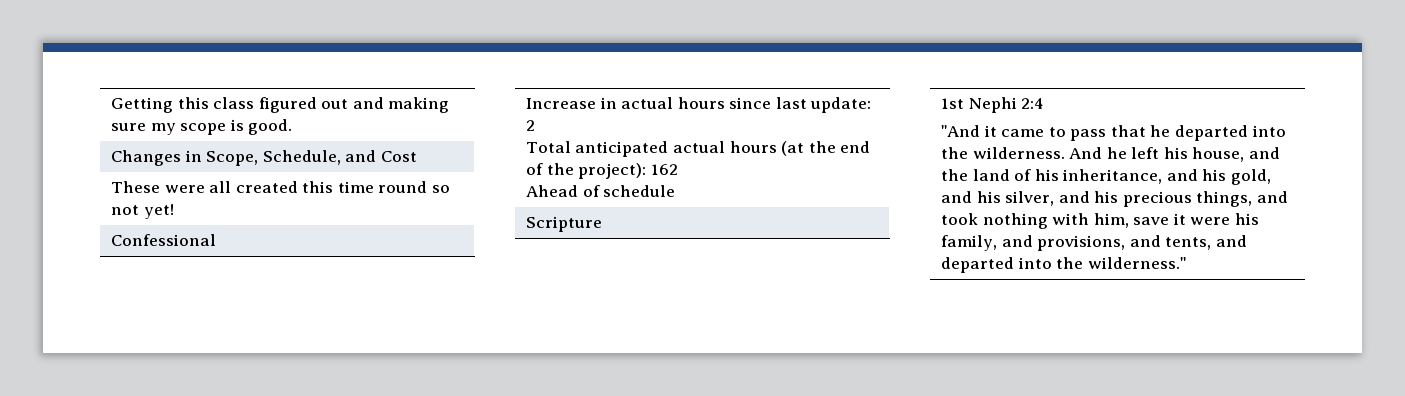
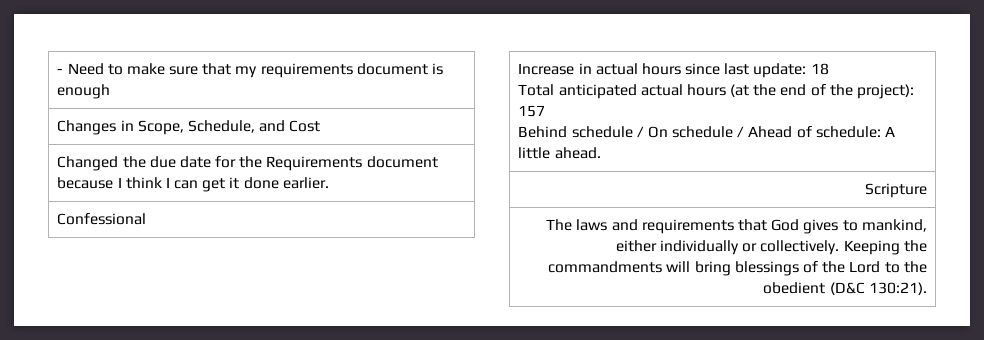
- Getting this class figured out and making sure my scope is good.
+ - Need to make sure that my requirements document is enough
- These were all created this time round so not yet!
+ Changed the due date for the Requirements document because I think I can get it done earlier.
- Increase in actual hours since last update: 2
- Total anticipated actual hours (at the end of the project): 162
- Ahead of schedule
+ Increase in actual hours since last update: 18
+ Total anticipated actual hours (at the end of the project): 157
+ Behind schedule / On schedule / Ahead of schedule: A little ahead.
  Scripture
- 1st Nephi 2:4
- "And it came to pass that he departed into the wilderness. And he left his house, and the land of his inheritance, and his gold, and his silver, and his precious things, and took nothing with him, save it were his family, and provisions, and tents, and departed into the wilderness."
+ The laws and requirements that God gives to mankind, either individually or collectively. Keeping the commandments will bring blessings of the Lord to the obedient (D&C 130:21).

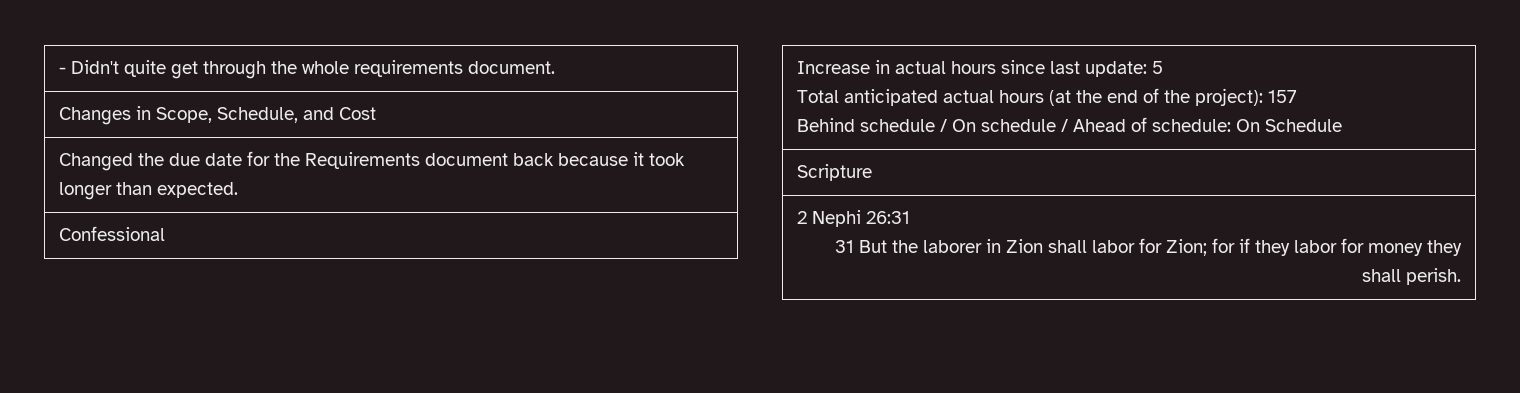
- - Need to make sure that my requirements document is enough
+ - Didn't quite get through the whole requirements document.
- Changed the due date for the Requirements document because I think I can get it done earlier.
+ Changed the due date for the Requirements document back because it took longer than expected.
- Increase in actual hours since last update: 18
+ Increase in actual hours since last update: 5
  Total anticipated actual hours (at the end of the project): 157
- Behind schedule / On schedule / Ahead of schedule: A little ahead.
+ Behind schedule / On schedule / Ahead of schedule: On Schedule
  Scripture
- The laws and requirements that God gives to mankind, either individually or collectively. Keeping the commandments will bring blessings of the Lord to the obedient (D&C 130:21).
+ 2 Nephi 26:31
+ 31 But the laborer in Zion shall labor for Zion; for if they labor for money they shall perish.

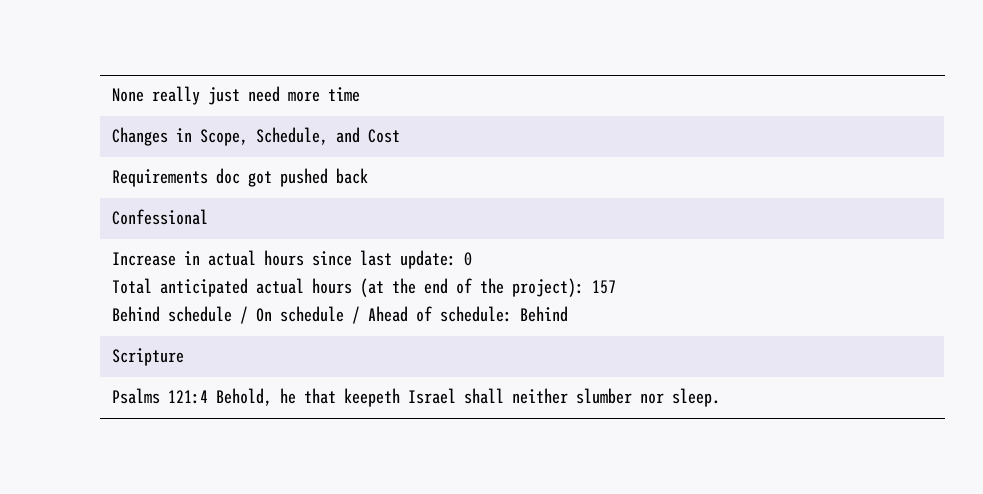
- - Didn't quite get through the whole requirements document.
+ None really just need more time
- Changed the due date for the Requirements document back because it took longer than expected.
+ Requirements doc got pushed back
- Increase in actual hours since last update: 5
+ Increase in actual hours since last update: 0
  Total anticipated actual hours (at the end of the project): 157
- Behind schedule / On schedule / Ahead of schedule: On Schedule
+ Behind schedule / On schedule / Ahead of schedule: Behind
- 2 Nephi 26:31
- 31 But the laborer in Zion shall labor for Zion; for if they labor for money they shall perish.
+ Psalms 121:4 Behold, he that keepeth Israel shall neither slumber nor sleep.

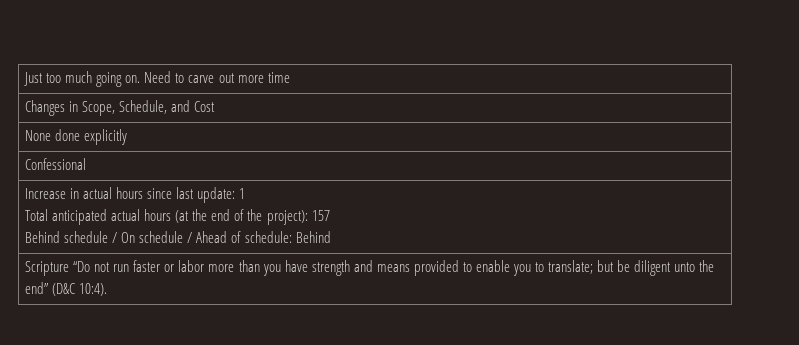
- None really just need more time
+ Just too much going on. Need to carve out more time
- Requirements doc got pushed back
+ None done explicitly
- Increase in actual hours since last update: 0
+ Increase in actual hours since last update: 1
- Scripture
- Psalms 121:4 Behold, he that keepeth Israel shall neither slumber nor sleep.
+ Scripture “Do not run faster or labor more than you have strength and means provided to enable you to translate; but be diligent unto the end” (D&C 10:4).

